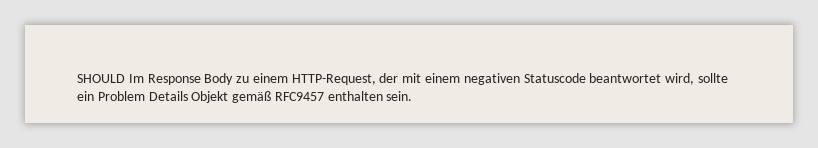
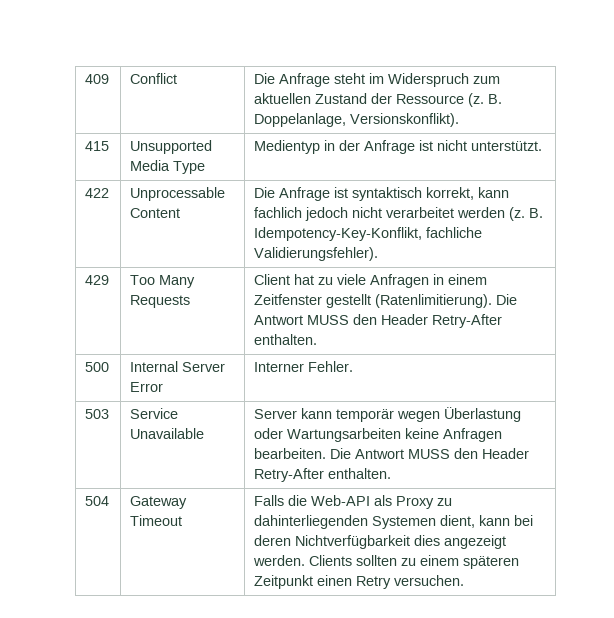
- SHOULD Im Response Body zu einem HTTP-Request, der mit einem negativen Statuscode beantwortet wird, sollte ein Problem Details Objekt gemäß RFC9457 enthalten sein.
+ 409 | Conflict | Die Anfrage steht im Widerspruch zum aktuellen Zustand der Ressource (z. B. Doppelanlage, Versionskonflikt).
+ 415 | Unsupported Media Type | Medientyp in der Anfrage ist nicht unterstützt.
+ 422 | Unprocessable Content | Die Anfrage ist syntaktisch korrekt, kann fachlich jedoch nicht verarbeitet werden (z. B. Idempotency-Key-Konflikt, fachliche Validierungsfehler).
+ 429 | Too Many Requests | Client hat zu viele Anfragen in einem Zeitfenster gestellt (Ratenlimitierung). Die Antwort MUSS den Header Retry-After enthalten.
+ 500 | Internal Server Error | Interner Fehler.
+ 503 | Service Unavailable | Server kann temporär wegen Überlastung oder Wartungsarbeiten keine Anfragen bearbeiten. Die Antwort MUSS den Header Retry-After enthalten.
+ 504 | Gateway Timeout | Falls die Web-API als Proxy zu dahinterliegenden Systemen dient, kann bei deren Nichtverfügbarkeit dies angezeigt werden. Clients sollten zu einem späteren Zeitpunkt einen Retry versuchen.

